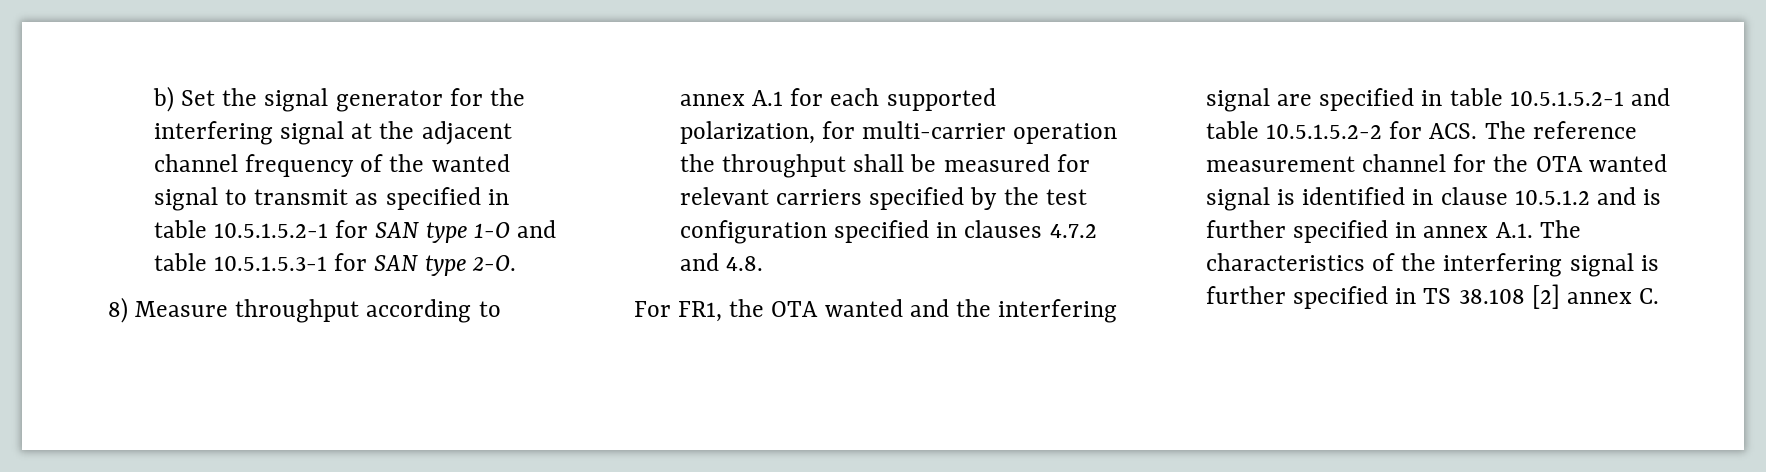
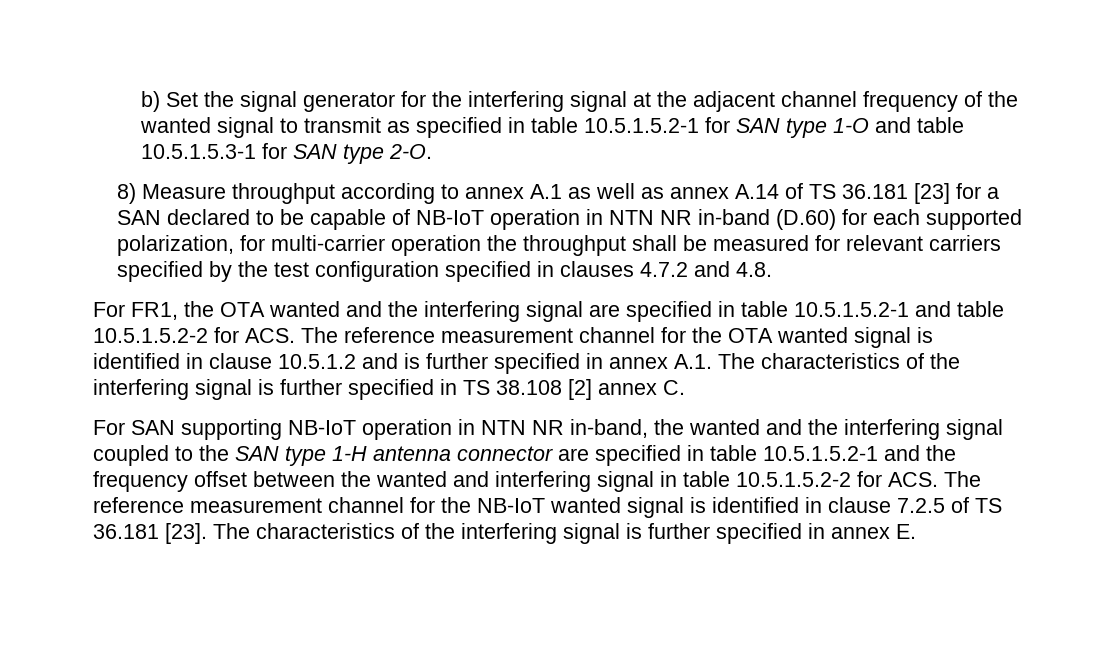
- 8) Measure throughput according to annex A.1 for each supported polarization, for multi-carrier operation the throughput shall be measured for relevant carriers specified by the test configuration specified in clauses 4.7.2 and 4.8.
+ 8) Measure throughput according to annex A.1 as well as annex A.14 of TS 36.181 [23] for a SAN declared to be capable of NB-IoT operation in NTN NR in-band (D.60) for each supported polarization, for multi-carrier operation the throughput shall be measured for relevant carriers specified by the test configuration specified in clauses 4.7.2 and 4.8.
+ For SAN supporting NB-IoT operation in NTN NR in-band, the wanted and the interfering signal coupled to the SAN type 1-H antenna connector are specified in table 10.5.1.5.2-1 and the frequency offset between the wanted and interfering signal in table 10.5.1.5.2-2 for ACS. The reference measurement channel for the NB-IoT wanted signal is identified in clause 7.2.5 of TS 36.181 [23]. The characteristics of the interfering signal is further specified in annex E.

